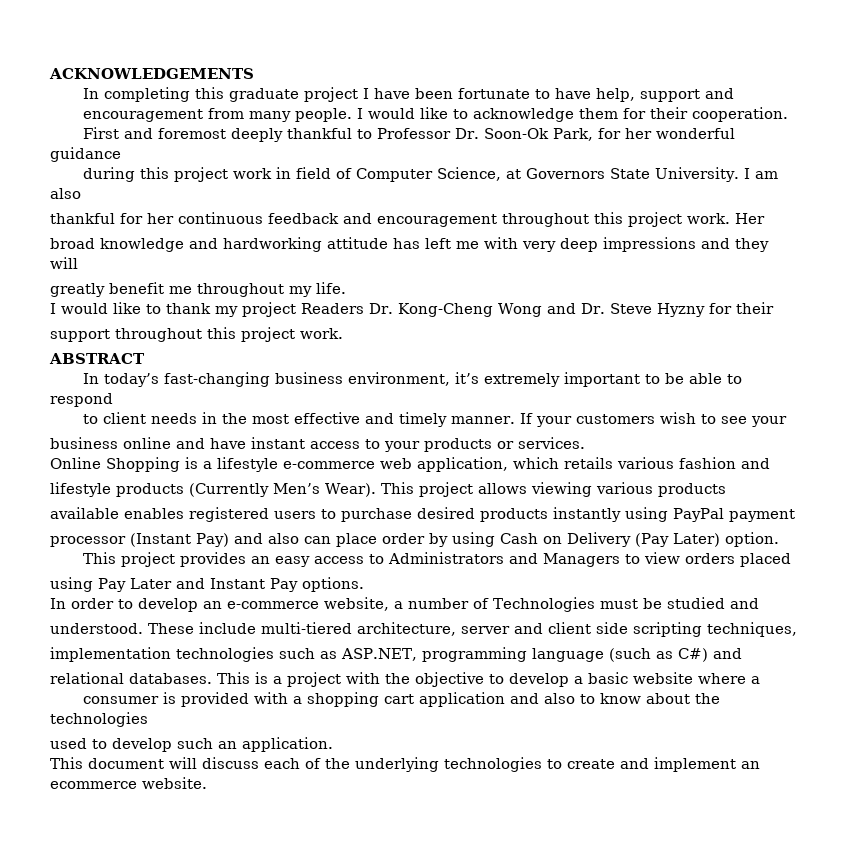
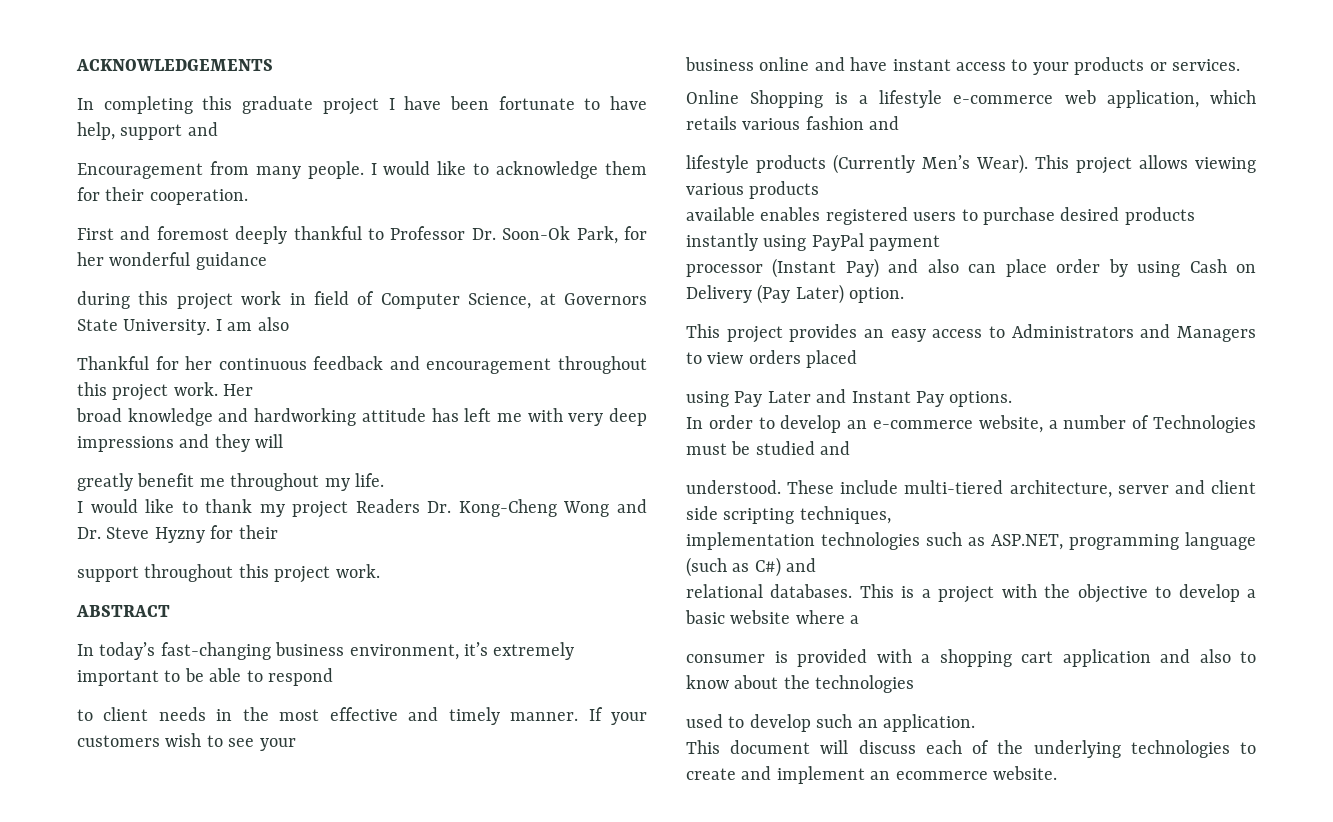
- encouragement from many people.
+ Encouragement from many people.
- thankful for her continuous feedback and encouragement throughout this project work.
+ Thankful for her continuous feedback and encouragement throughout this project work.

